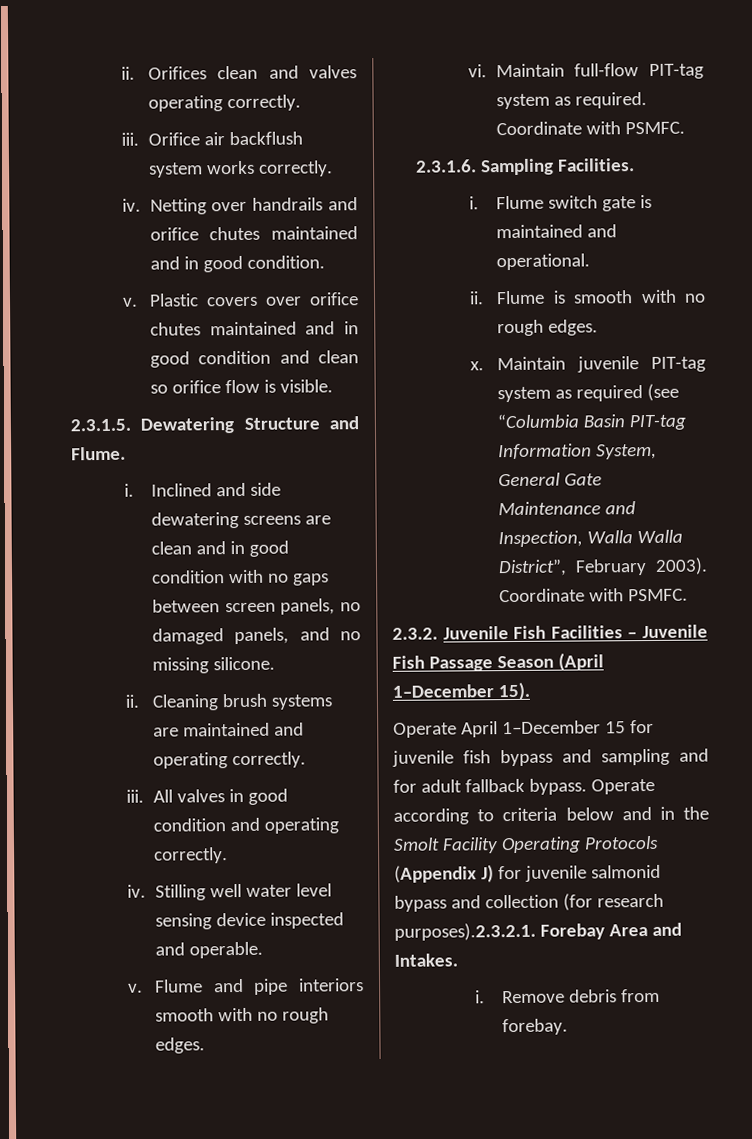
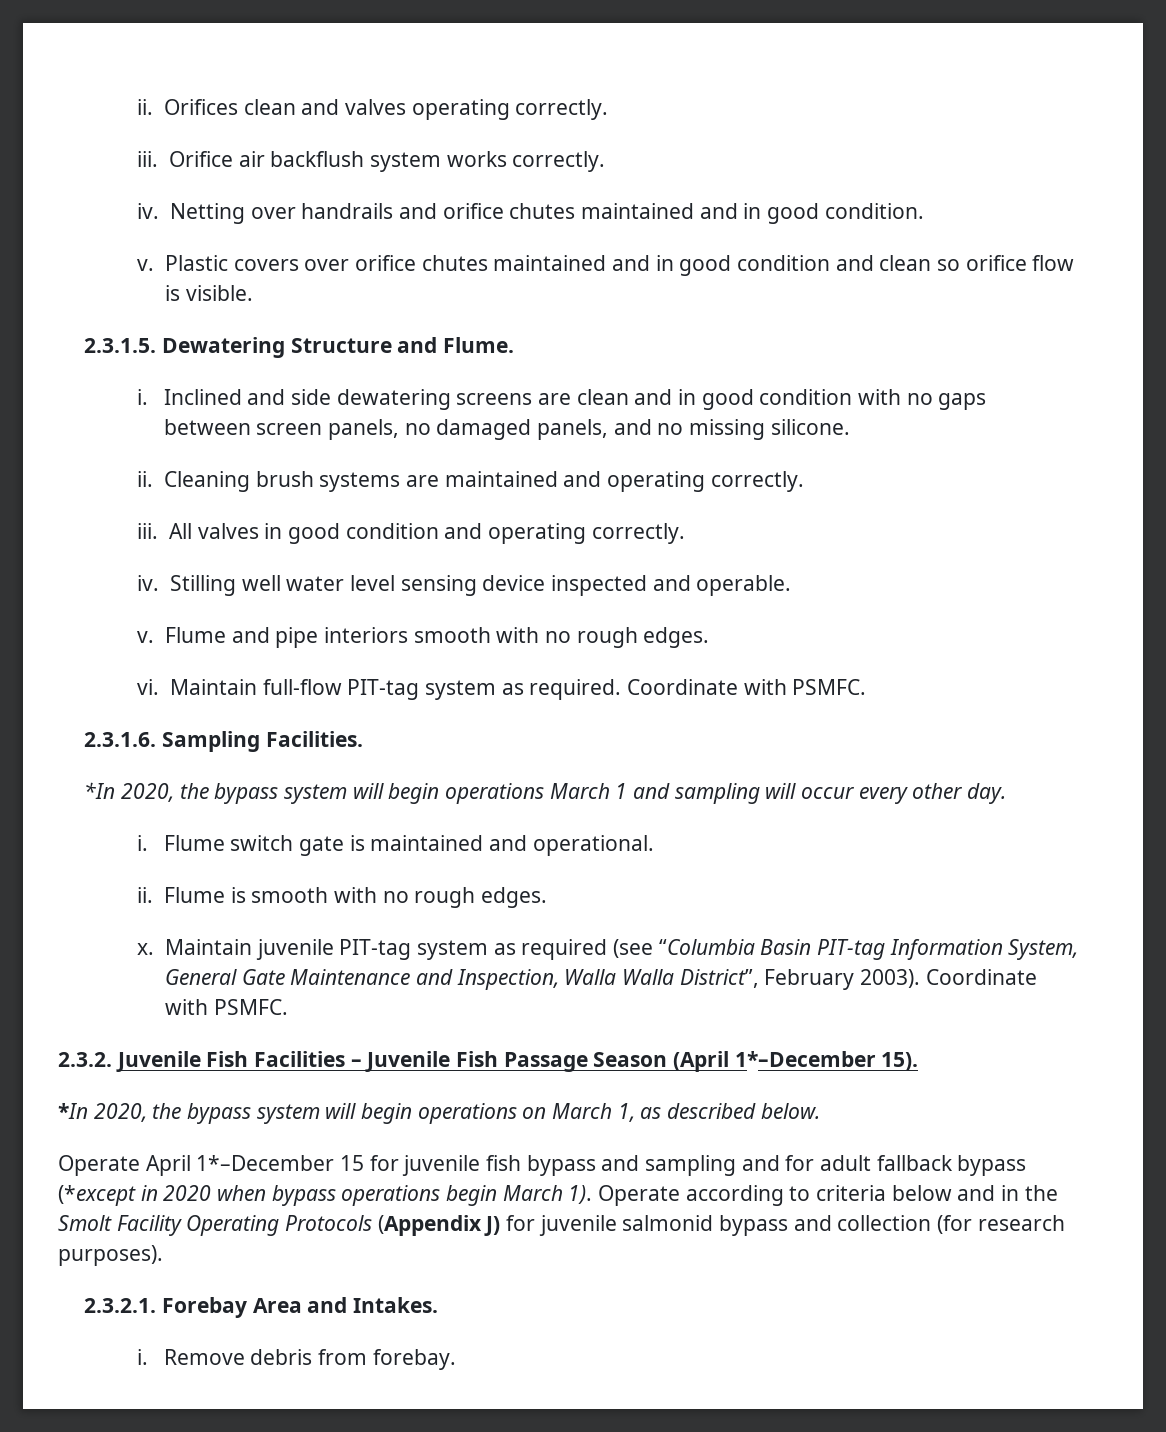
+ *In 2020, the bypass system will begin operations March 1 and sampling will occur every other day.
- 2.3.2. Juvenile Fish Facilities – Juvenile Fish Passage Season (April 1–December 15).
+ 2.3.2. Juvenile Fish Facilities – Juvenile Fish Passage Season (April 1*–December 15).
+ *In 2020, the bypass system will begin operations on March 1, as described below.
- Operate April 1–December 15 for juvenile fish bypass and sampling and for adult fallback bypass.
+ Operate April 1*–December 15 for juvenile fish bypass and sampling and for adult fallback bypass (*except in 2020 when bypass operations begin March 1).
- Operate according to criteria below and in the Smolt Facility Operating Protocols (Appendix J) for juvenile salmonid bypass and collection (for research purposes).2.3.2.1. Forebay Area and Intakes.
+ Operate according to criteria below and in the Smolt Facility Operating Protocols (Appendix J) for juvenile salmonid bypass and collection (for research purposes).
+ 2.3.2.1. Forebay Area and Intakes.

